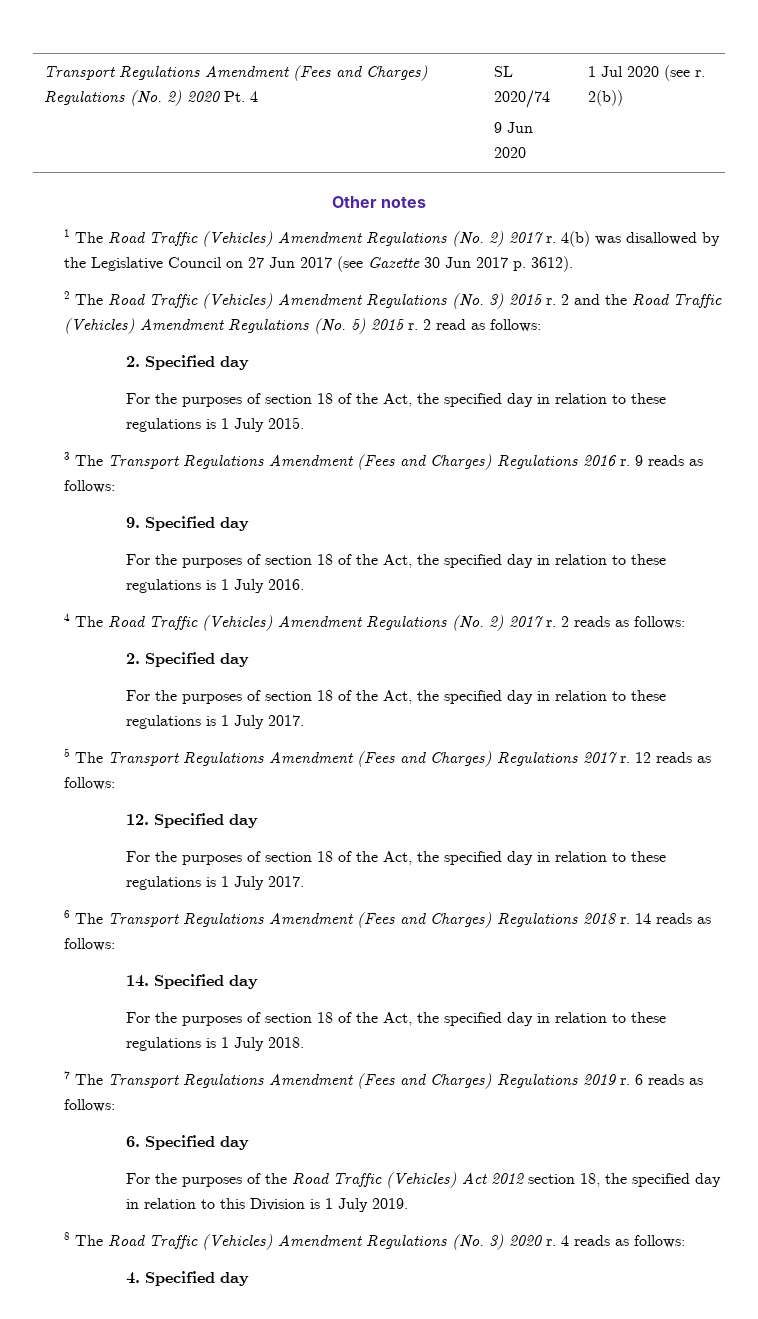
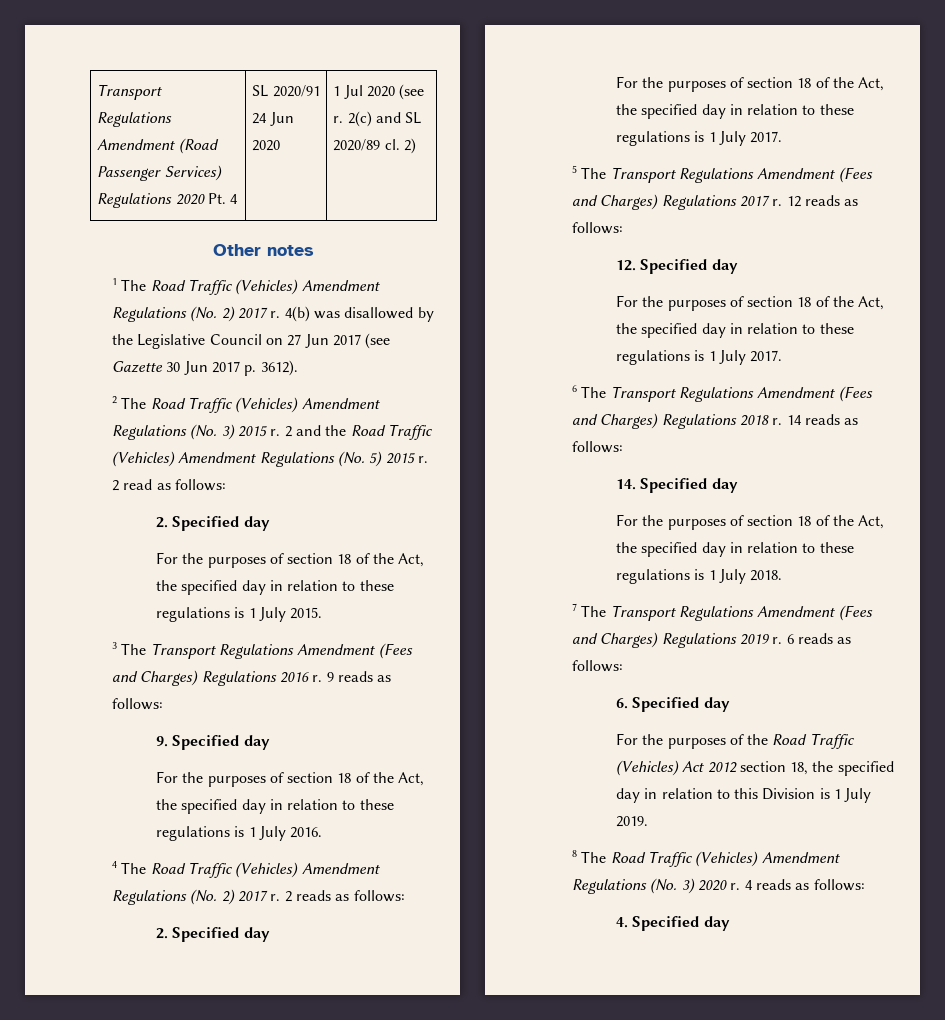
- Transport Regulations Amendment (Fees and Charges) Regulations (No. 2) 2020 Pt. 4 | SL 2020/74
- 9 Jun 2020 | 1 Jul 2020 (see r. 2(b))
+ Transport Regulations Amendment (Road Passenger Services) Regulations 2020 Pt. 4 | SL 2020/91 24 Jun 2020 | 1 Jul 2020 (see r. 2(c) and SL 2020/89 cl. 2)

